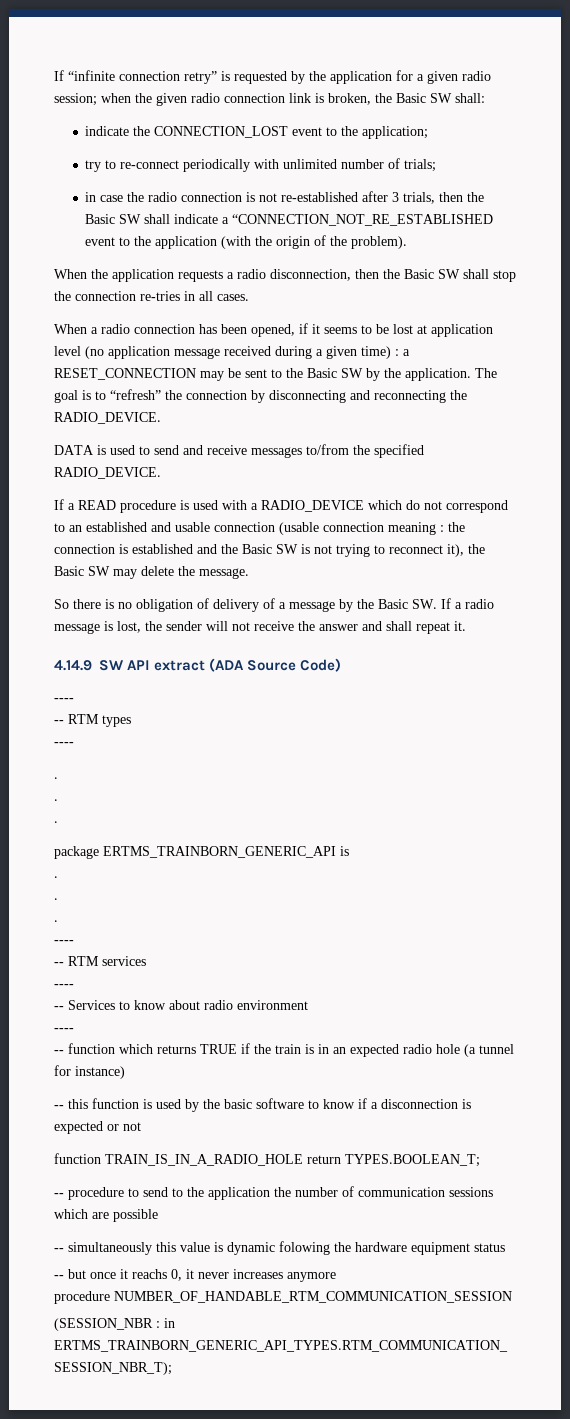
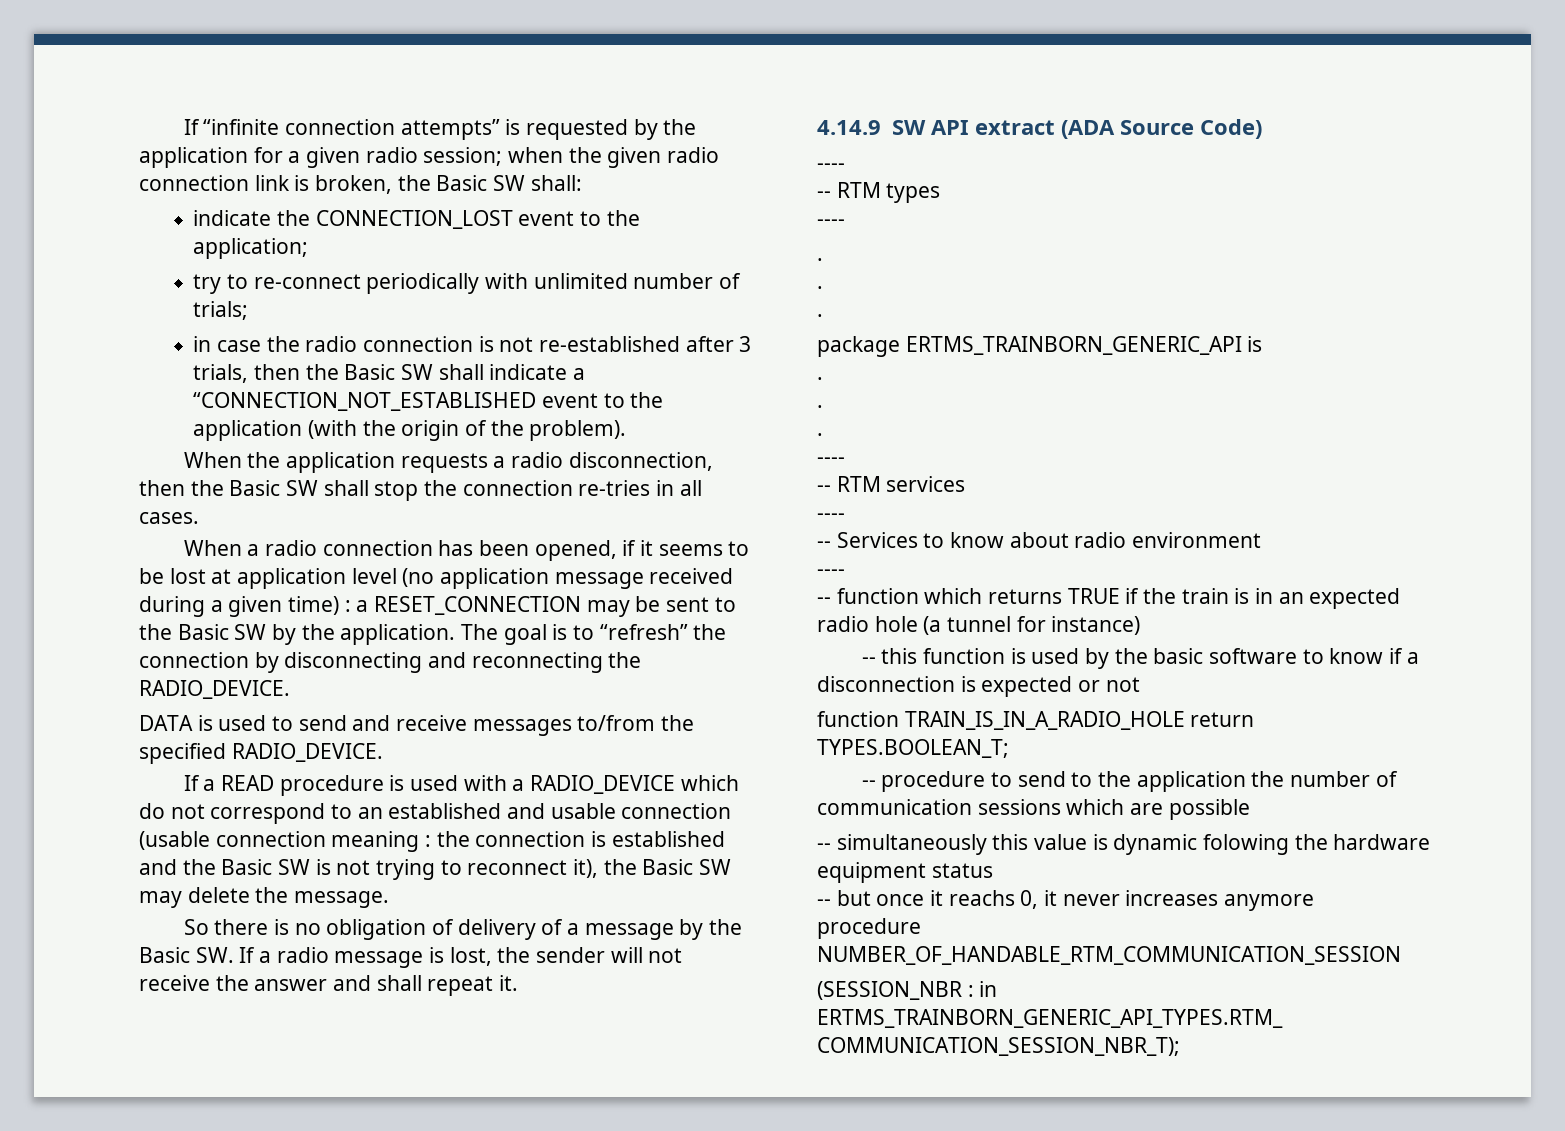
- If “infinite connection retry” is requested by the application for a given radio session; when the given radio connection link is broken, the Basic SW shall:
+ If “infinite connection attempts” is requested by the application for a given radio session; when the given radio connection link is broken, the Basic SW shall:
- in case the radio connection is not re-established after 3 trials, then the Basic SW shall indicate a “CONNECTION_NOT_RE_ESTABLISHED event to the application (with the origin of the problem).
+ in case the radio connection is not re-established after 3 trials, then the Basic SW shall indicate a “CONNECTION_NOT_ESTABLISHED event to the application (with the origin of the problem).

